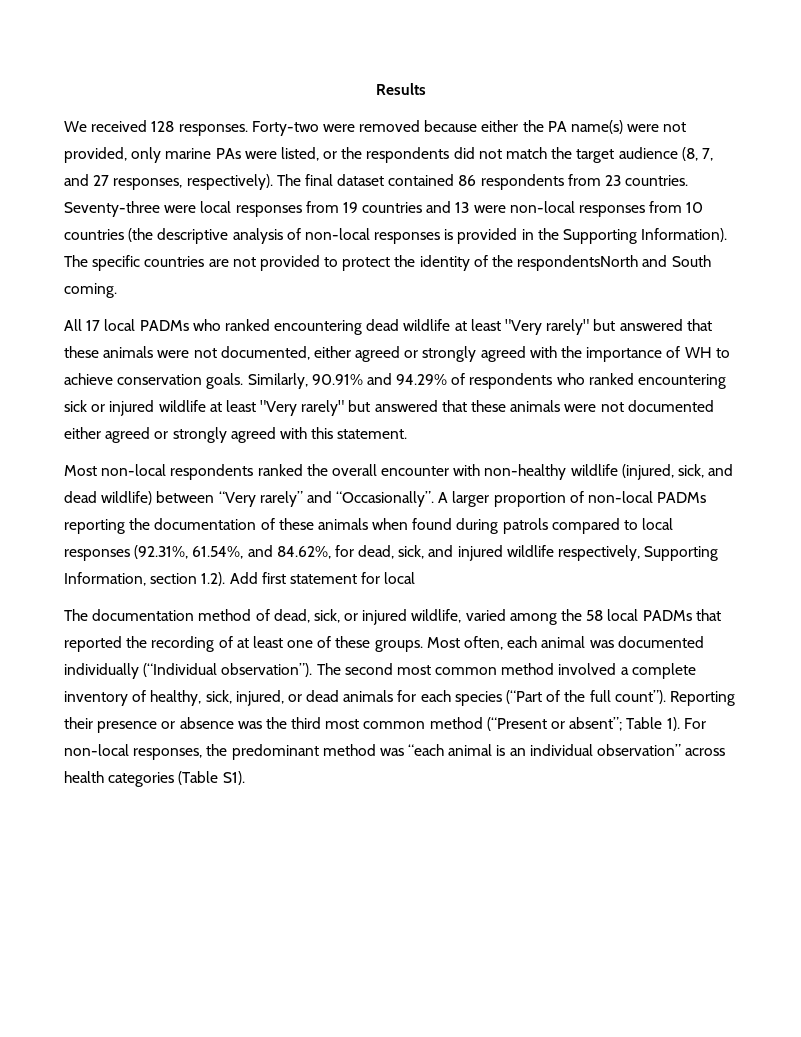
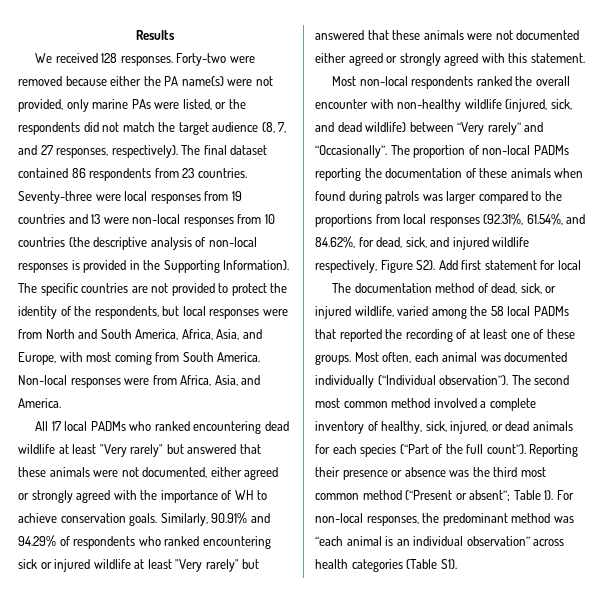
- The specific countries are not provided to protect the identity of the respondentsNorth and South coming.
+ The specific countries are not provided to protect the identity of the respondents, but local responses were from North and South America, Africa, Asia, and Europe, with most coming from South America. Non-local responses were from Africa, Asia, and America.
- A larger proportion of non-local PADMs reporting the documentation of these animals when found during patrols compared to local responses (92.31%, 61.54%, and 84.62%, for dead, sick, and injured wildlife respectively, Supporting Information, section 1.2). Add first statement for local
+ The proportion of non-local PADMs reporting the documentation of these animals when found during patrols was larger compared to the proportions from local responses (92.31%, 61.54%, and 84.62%, for dead, sick, and injured wildlife respectively, Figure S2). Add first statement for local

